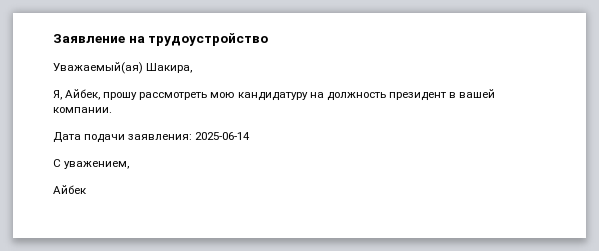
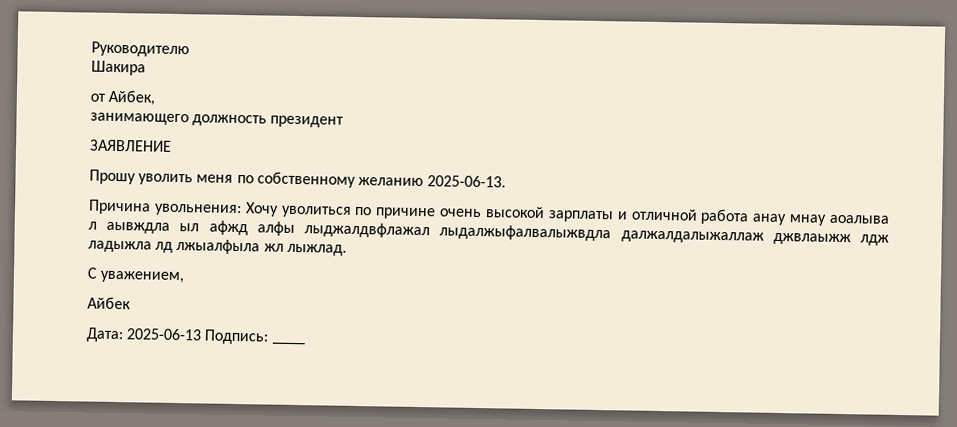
- Заявление на трудоустройство
- Уважаемый(ая) Шакира,
- Я, Айбек, прошу рассмотреть мою кандидатуру на должность президент в вашей компании.
- Дата подачи заявления: 2025-06-14
+ Руководителю
+ Шакира
+ от Айбек,
+ занимающего должность президент
+ ЗАЯВЛЕНИЕ
+ Прошу уволить меня по собственному желанию 2025-06-13.
+ Причина увольнения: Хочу уволиться по причине очень высокой зарплаты и отличной работа анау мнау аоалыва л аывждла ыл афжд алфы лыджалдвфлажал лыдалжыфалвалыжвдла далжалдалыжаллаж джвлаыжж лдж ладыжла лд лжыалфыла жл лыжлад.
+ Дата: 2025-06-13 Подпись: ____

